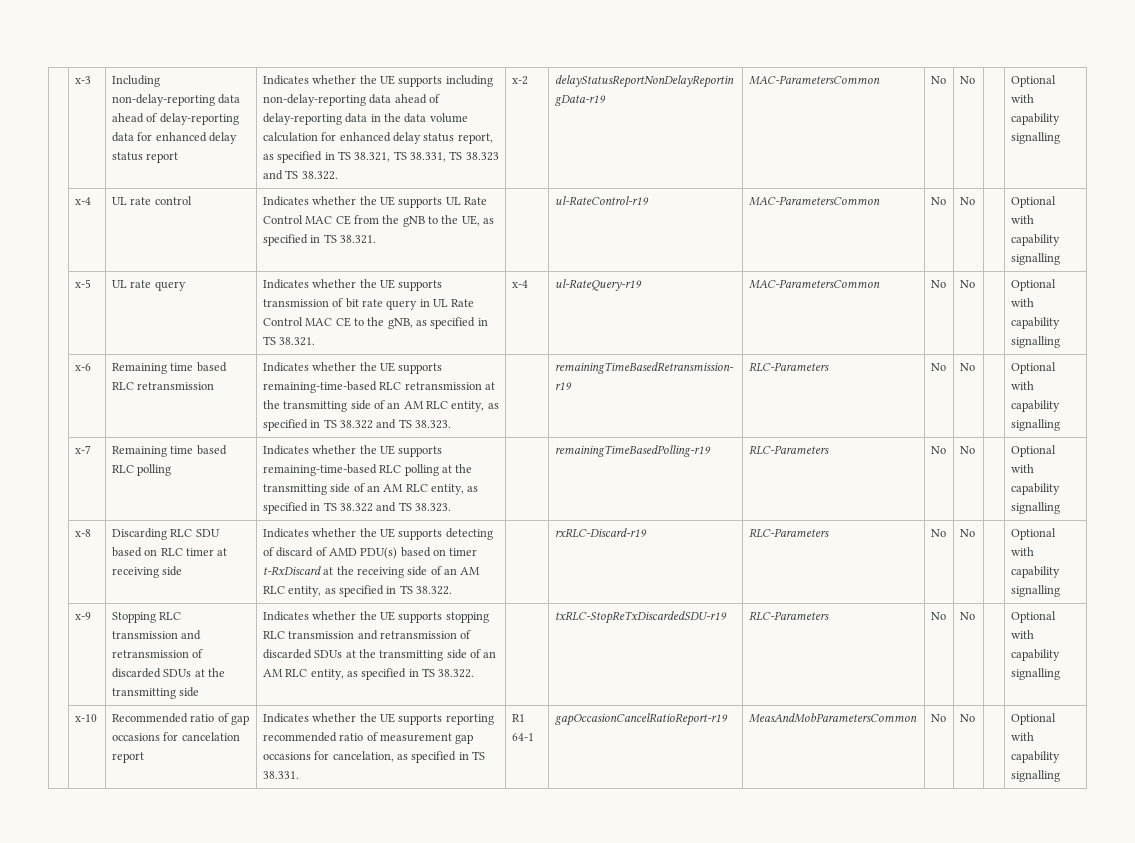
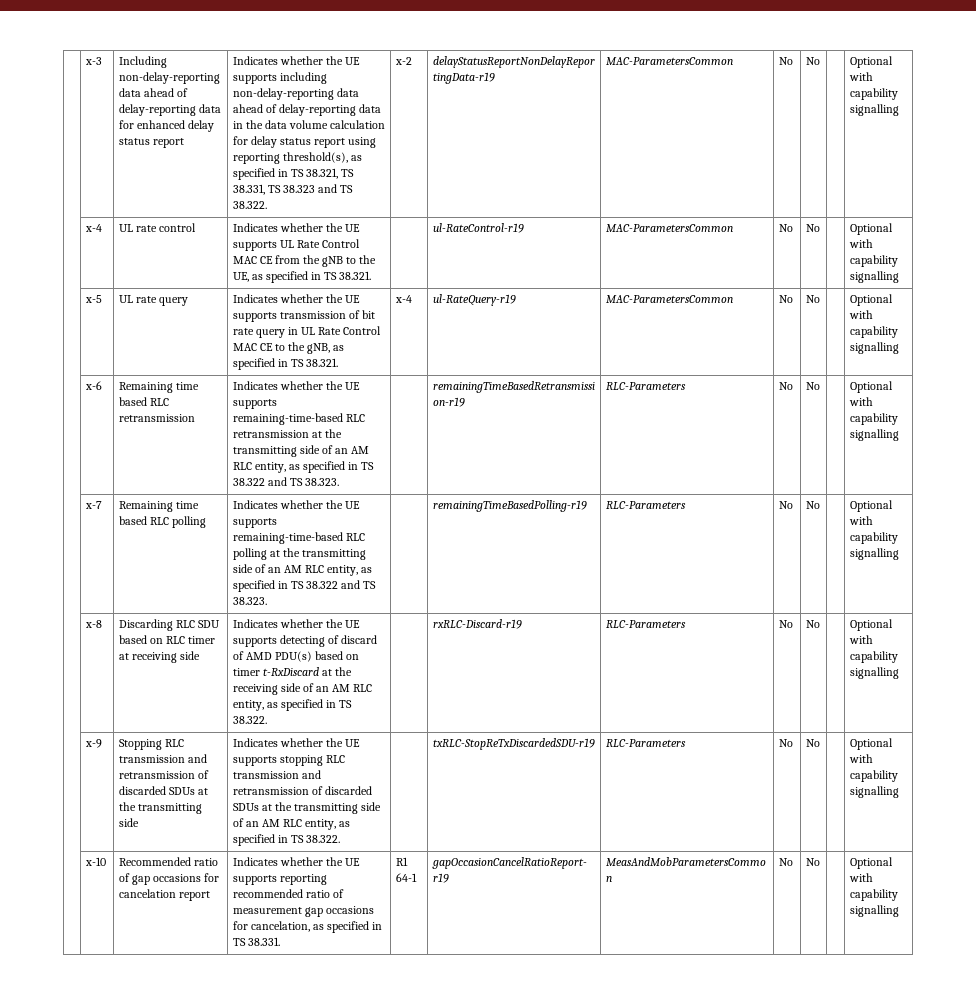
- Indicates whether the UE supports including non-delay-reporting data ahead of delay-reporting data in the data volume calculation for enhanced delay status report, as specified in TS 38.321, TS 38.331, TS 38.323 and TS 38.322.
+ Indicates whether the UE supports including non-delay-reporting data ahead of delay-reporting data in the data volume calculation for delay status report using reporting threshold(s), as specified in TS 38.321, TS 38.331, TS 38.323 and TS 38.322.

